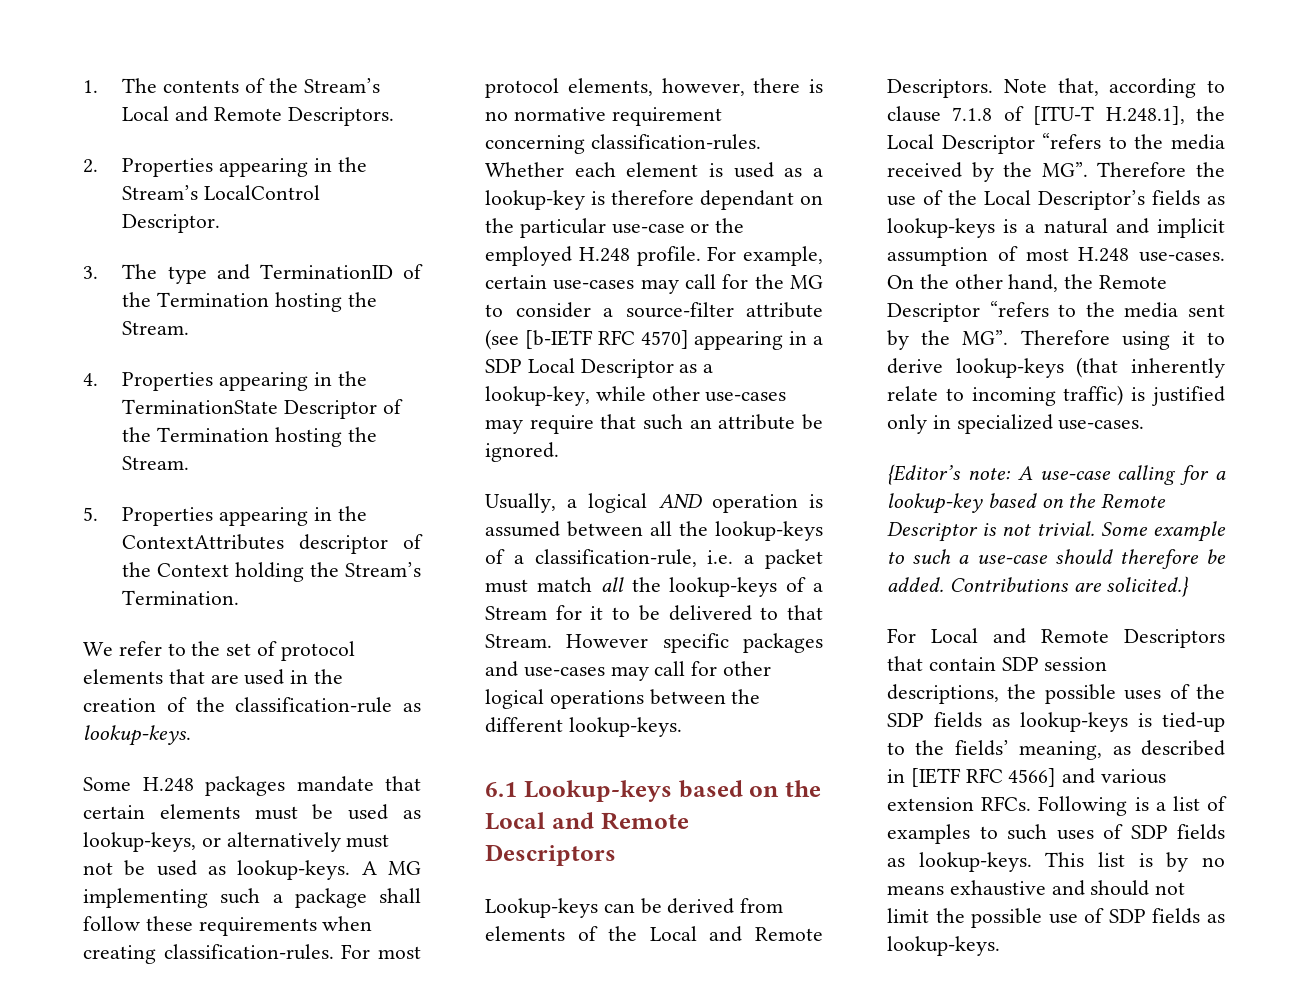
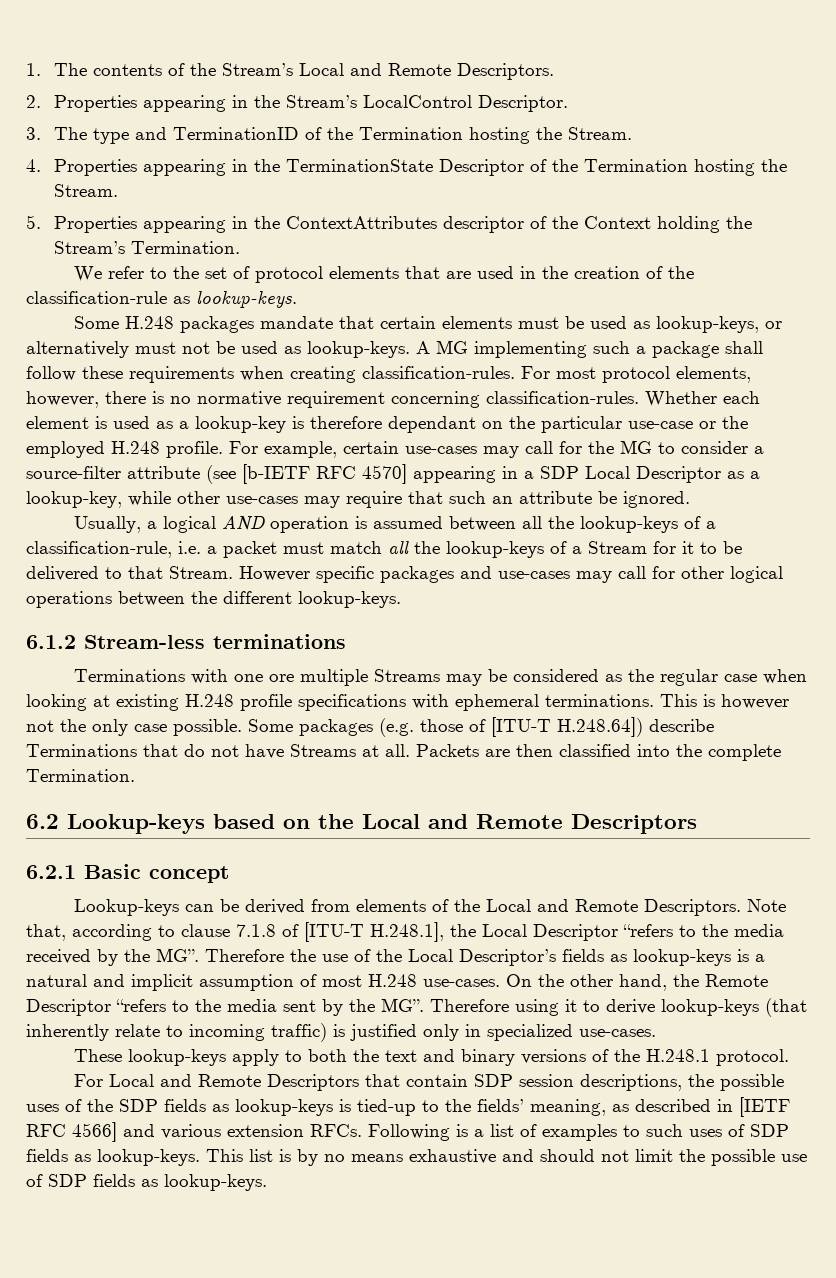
- 6.1 Lookup-keys based on the Local and Remote Descriptors
+ 6.1.2 Stream-less terminations
+ Terminations with one ore multiple Streams may be considered as the regular case when looking at existing H.248 profile specifications with ephemeral terminations. This is however not the only case possible. Some packages (e.g. those of [ITU-T H.248.64]) describe Terminations that do not have Streams at all. Packets are then classified into the complete Termination.
+ 6.2 Lookup-keys based on the Local and Remote Descriptors
+ 6.2.1 Basic concept
- {Editor’s note: A use-case calling for a lookup-key based on the Remote Descriptor is not trivial. Some example to such a use-case should therefore be added. Contributions are solicited.}
+ These lookup-keys apply to both the text and binary versions of the H.248.1 protocol.

